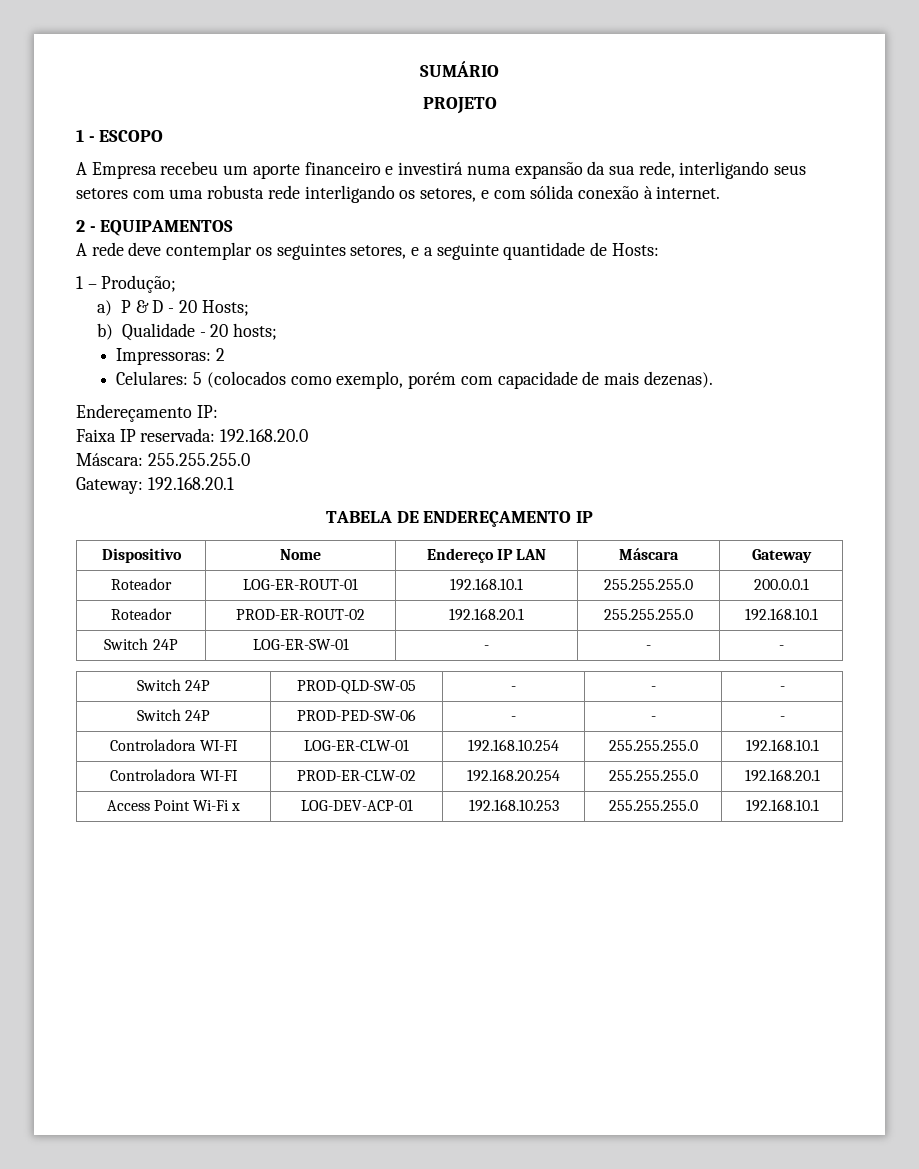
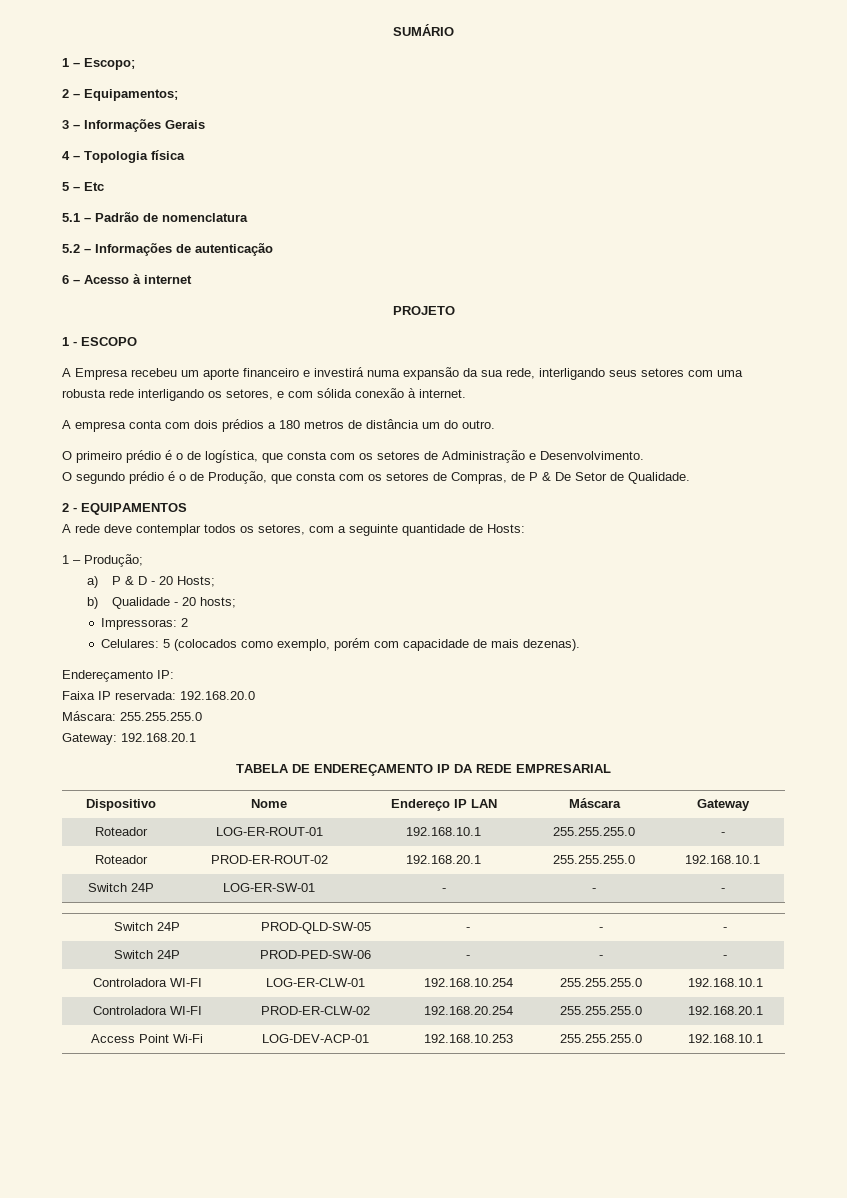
+ 1 – Escopo;
+ 2 – Equipamentos;
+ 3 – Informações Gerais
+ 4 – Topologia física
+ 5 – Etc
+ 5.1 – Padrão de nomenclatura
+ 5.2 – Informações de autenticação
+ 6 – Acesso à internet
+ A empresa conta com dois prédios a 180 metros de distância um do outro.
+ O primeiro prédio é o de logística, que consta com os setores de Administração e Desenvolvimento.
+ O segundo prédio é o de Produção, que consta com os setores de Compras, de P & De Setor de Qualidade.
- A rede deve contemplar os seguintes setores, e a seguinte quantidade de Hosts:
+ A rede deve contemplar todos os setores, com a seguinte quantidade de Hosts:
- TABELA DE ENDEREÇAMENTO IP
+ TABELA DE ENDEREÇAMENTO IP DA REDE EMPRESARIAL
- Roteador | LOG-ER-ROUT-01 | 192.168.10.1 | 255.255.255.0 | 200.0.0.1
+ Roteador | LOG-ER-ROUT-01 | 192.168.10.1 | 255.255.255.0 | -
- Access Point Wi-Fi x | LOG-DEV-ACP-01 | 192.168.10.253 | 255.255.255.0 | 192.168.10.1
+ Access Point Wi-Fi | LOG-DEV-ACP-01 | 192.168.10.253 | 255.255.255.0 | 192.168.10.1

